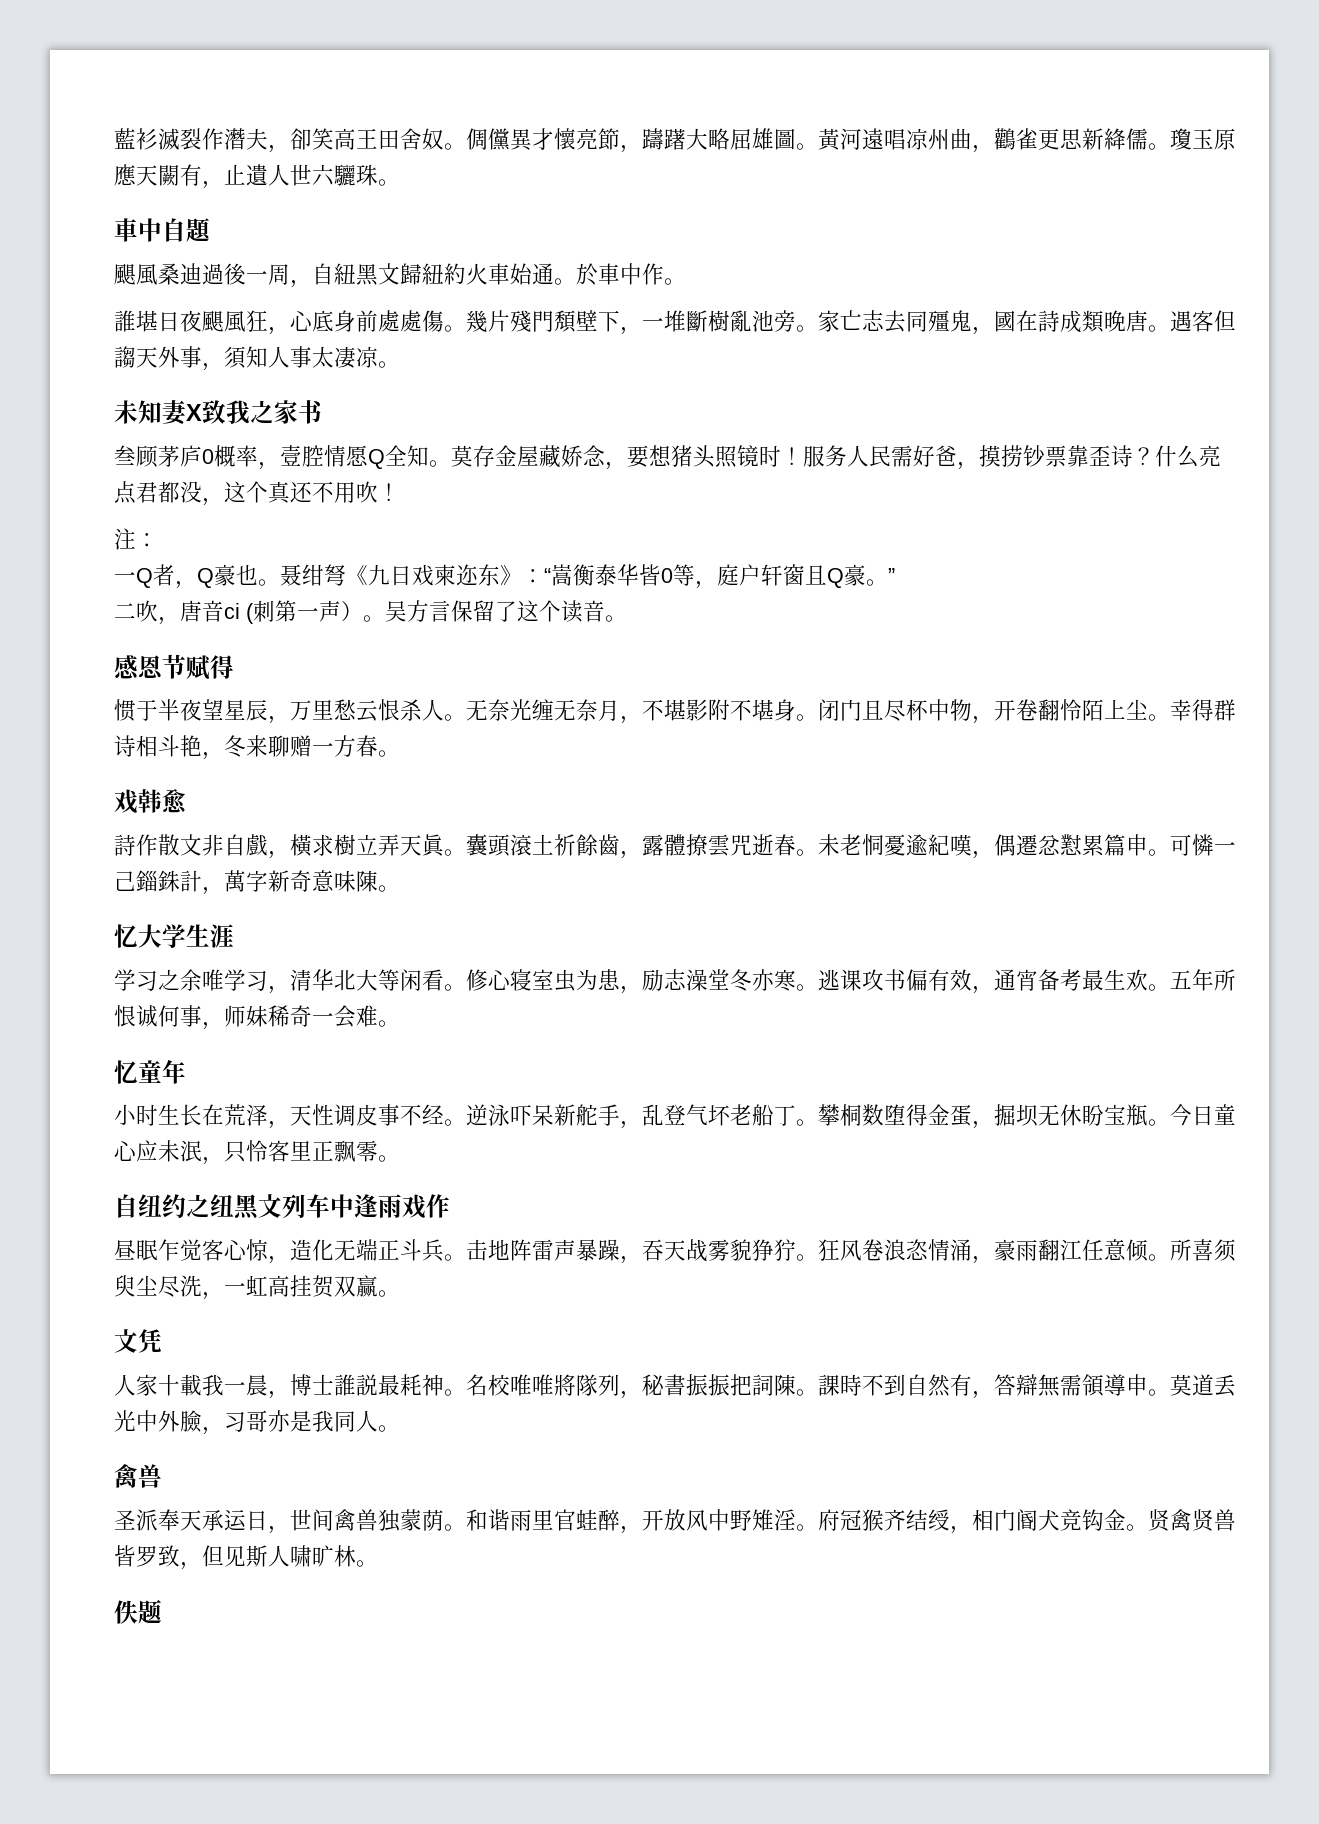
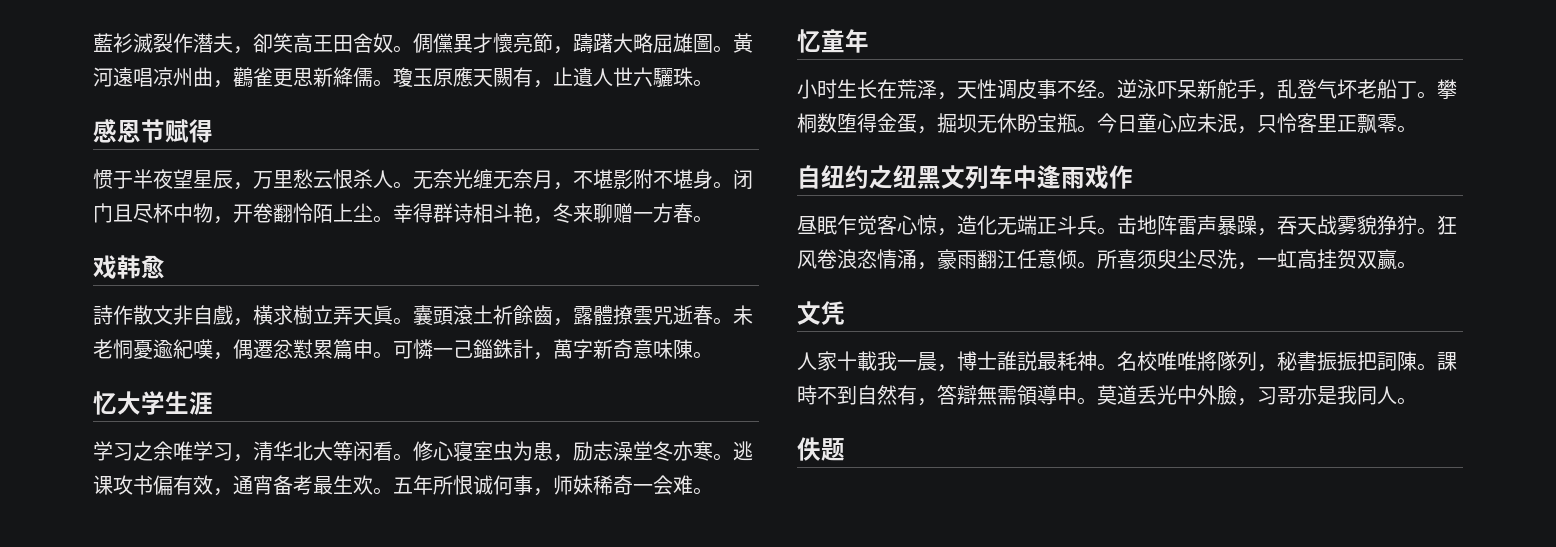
- 車中自題
- 颶風桑迪過後一周，自紐黑文歸紐約火車始通。於車中作。
- 誰堪日夜颶風狂，心底身前處處傷。幾片殘門頽壁下，一堆斷樹亂池旁。家亡志去同殭鬼，國在詩成類晚唐。遇客但謅天外事，須知人事太凄凉。
- 未知妻X致我之家书
- 叁顾茅庐0概率，壹腔情愿Q全知。莫存金屋藏娇念，要想猪头照镜时！服务人民需好爸，摸捞钞票靠歪诗？什么亮点君都没，这个真还不用吹！
- 注：
- 一Q者，Q豪也。聂绀弩《九日戏柬迩东》：“嵩衡泰华皆0等，庭户轩窗且Q豪。”
- 二吹，唐音ci (刺第一声）。吴方言保留了这个读音。
  莫道丢光中外臉，习哥亦是我同人。
- 禽兽
- 圣派奉天承运日，世间禽兽独蒙荫。和谐雨里官蛙醉，开放风中野雉淫。府冠猴齐结绶，相门阍犬竞钩金。贤禽贤兽皆罗致，但见斯人啸旷林。

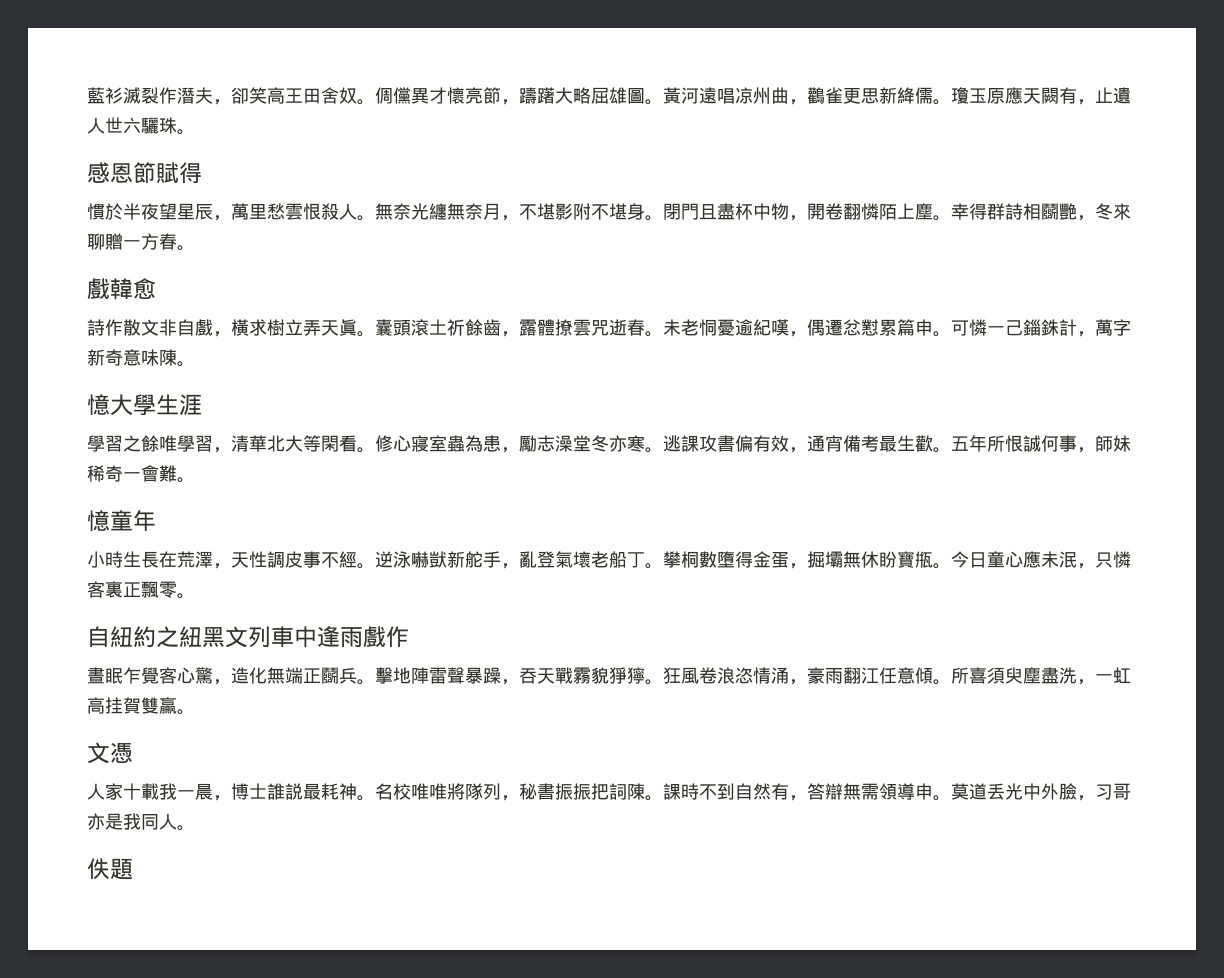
- 感恩节赋得
+ 感恩節賦得
- 惯于半夜望星辰，万里愁云恨杀人。无奈光缠无奈月，不堪影附不堪身。
+ 慣於半夜望星辰，萬里愁雲恨殺人。無奈光纏無奈月，不堪影附不堪身。
- 闭门且尽杯中物，开卷翻怜陌上尘。幸得群诗相斗艳，冬来聊赠一方春。
+ 閉門且盡杯中物，開卷翻憐陌上塵。幸得群詩相鬬艷，冬來聊贈一方春。
- 戏韩愈
+ 戲韓愈
- 忆大学生涯
+ 憶大學生涯
- 学习之余唯学习，清华北大等闲看。修心寝室虫为患，励志澡堂冬亦寒。
+ 學習之餘唯學習，清華北大等閑看。修心寢室蟲為患，勵志澡堂冬亦寒。
- 逃课攻书偏有效，通宵备考最生欢。五年所恨诚何事，师妹稀奇一会难。
- 忆童年
+ 逃課攻書偏有效，通宵備考最生歡。五年所恨誠何事，師妹稀奇一會難。
+ 憶童年
- 小时生长在荒泽，天性调皮事不经。逆泳吓呆新舵手，乱登气坏老船丁。
+ 小時生長在荒澤，天性調皮事不經。逆泳嚇獃新舵手，亂登氣壞老船丁。
- 攀桐数堕得金蛋，掘坝无休盼宝瓶。
+ 攀桐數墮得金蛋，掘壩無休盼寶甁。
- 今日童心应未泯，只怜客里正飘零。
+ 今日童心應未泯，只憐客裏正飄零。
- 自纽约之纽黑文列车中逢雨戏作
- 昼眠乍觉客心惊，造化无端正斗兵。击地阵雷声暴躁，吞天战雾貌狰狞。狂风卷浪恣情涌，豪雨翻江任意倾。所喜须臾尘尽洗，一虹高挂贺双赢。
+ 自紐約之紐黑文列車中逢雨戲作
+ 晝眠乍覺客心驚，造化無端正鬬兵。擊地陣雷聲暴躁，吞天戰霧貌猙獰。狂風卷浪恣情涌，豪雨翻江任意傾。所喜須臾塵盡洗，一虹高挂賀雙贏。
- 文凭
+ 文憑
- 佚题
+ 佚題

